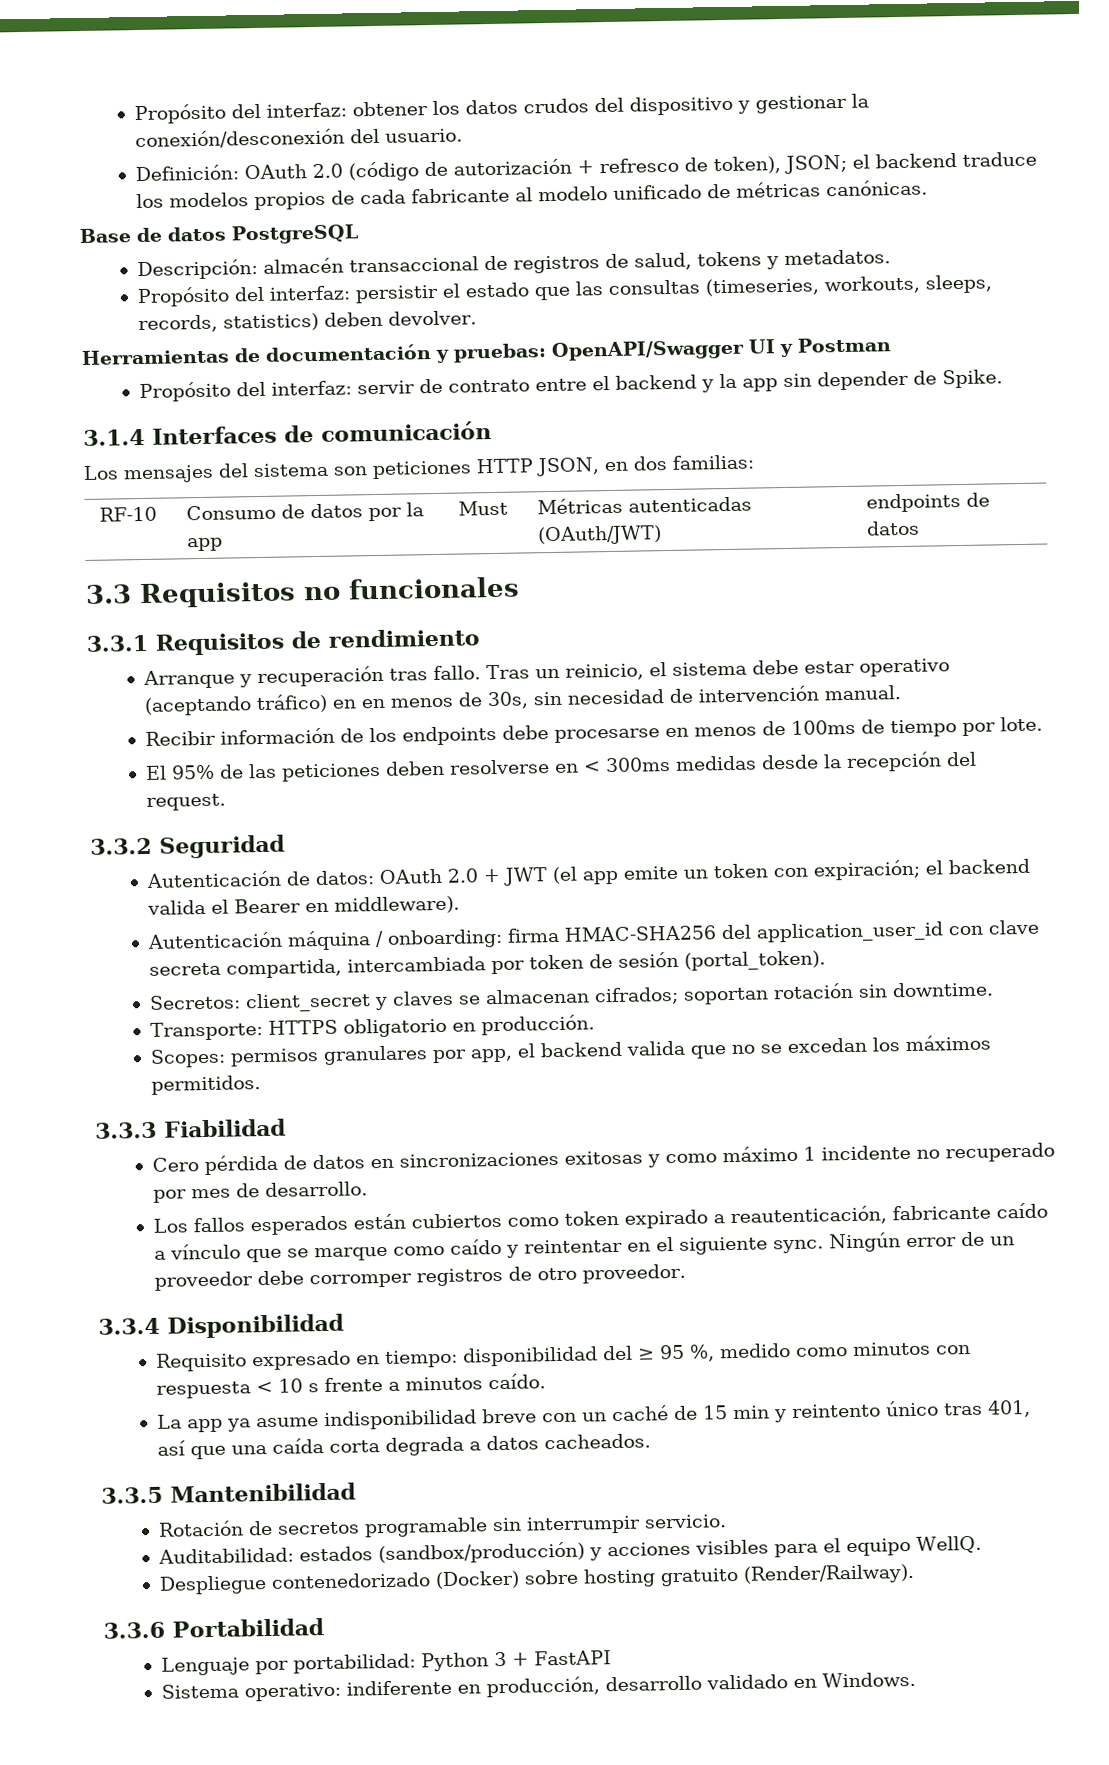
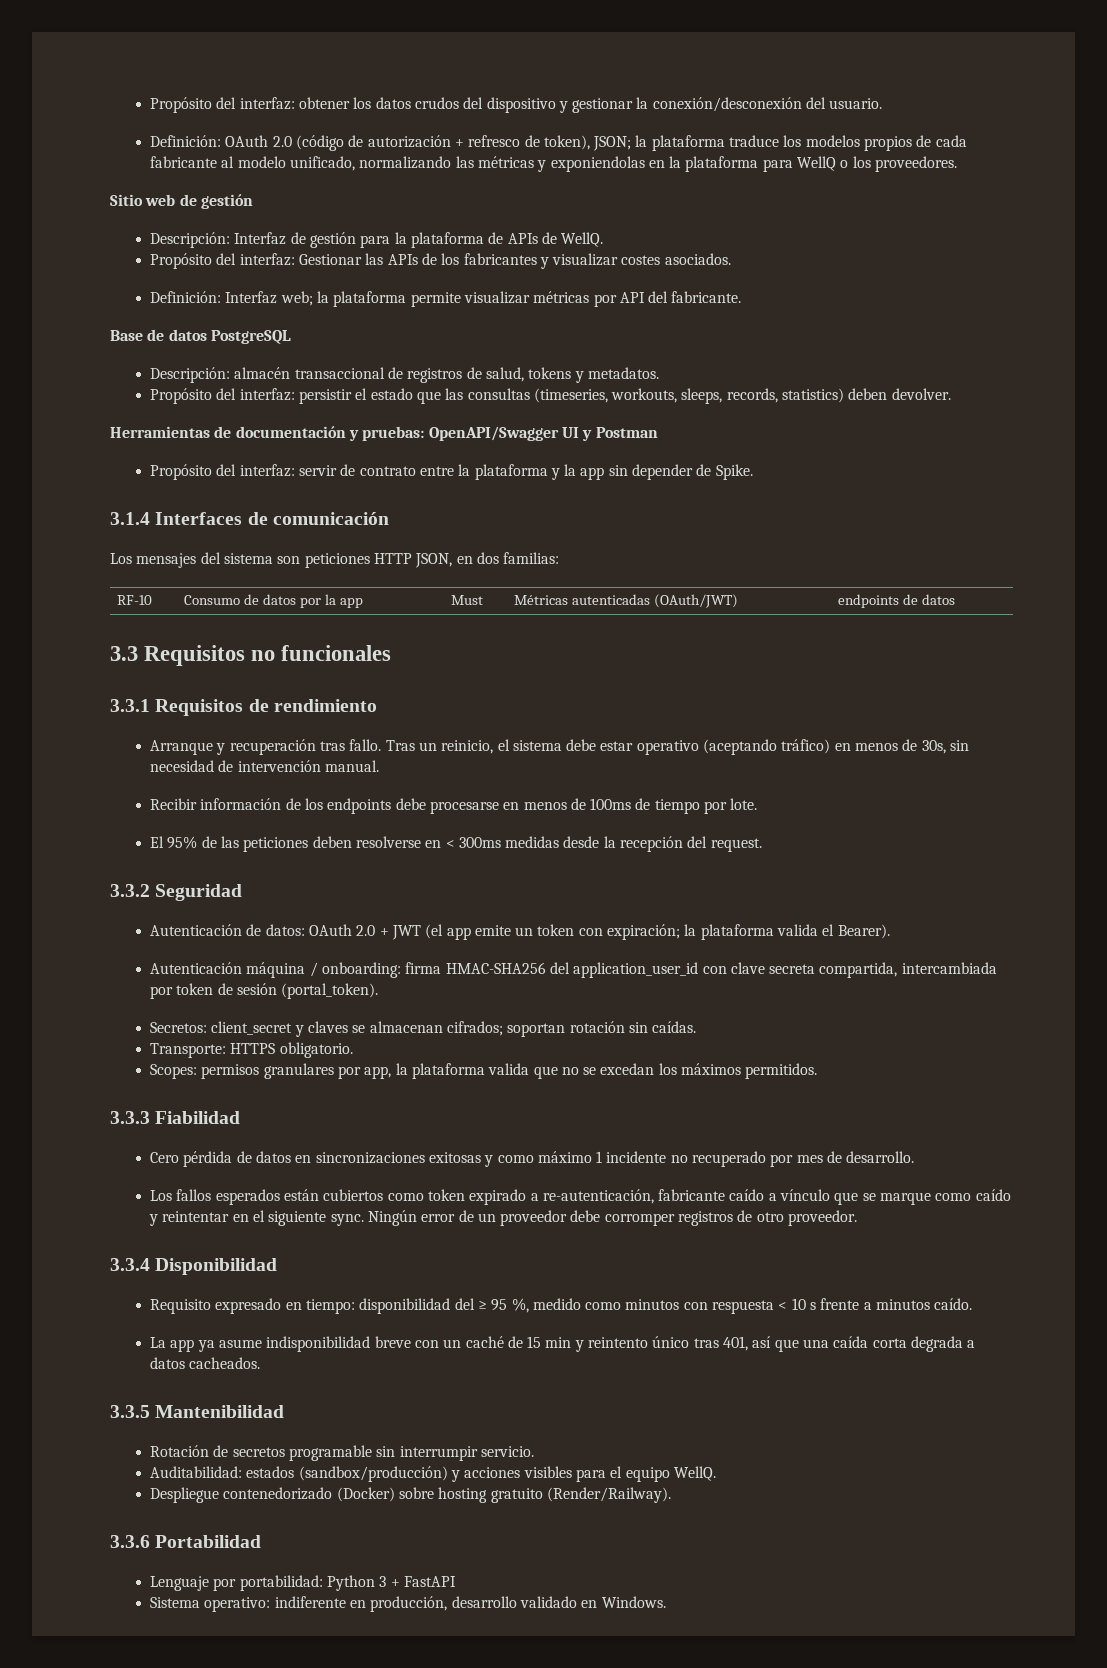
- Definición: OAuth 2.0 (código de autorización + refresco de token), JSON; el backend traduce los modelos propios de cada fabricante al modelo unificado de métricas canónicas.
+ Definición: OAuth 2.0 (código de autorización + refresco de token), JSON; la plataforma traduce los modelos propios de cada fabricante al modelo unificado, normalizando las métricas y exponiendolas en la plataforma para WellQ o los proveedores.
+ Sitio web de gestión
+ Descripción: Interfaz de gestión para la plataforma de APIs de WellQ.
+ Propósito del interfaz: Gestionar las APIs de los fabricantes y visualizar costes asociados.
+ Definición: Interfaz web; la plataforma permite visualizar métricas por API del fabricante.
- Propósito del interfaz: servir de contrato entre el backend y la app sin depender de Spike.
+ Propósito del interfaz: servir de contrato entre la plataforma y la app sin depender de Spike.
- Tras un reinicio, el sistema debe estar operativo (aceptando tráfico) en en menos de 30s, sin necesidad de intervención manual.
+ Tras un reinicio, el sistema debe estar operativo (aceptando tráfico) en menos de 30s, sin necesidad de intervención manual.
- Autenticación de datos: OAuth 2.0 + JWT (el app emite un token con expiración; el backend valida el Bearer en middleware).
+ Autenticación de datos: OAuth 2.0 + JWT (el app emite un token con expiración; la plataforma valida el Bearer).
- Secretos: client_secret y claves se almacenan cifrados; soportan rotación sin downtime.
+ Secretos: client_secret y claves se almacenan cifrados; soportan rotación sin caídas.
- Transporte: HTTPS obligatorio en producción.
+ Transporte: HTTPS obligatorio.
- Scopes: permisos granulares por app, el backend valida que no se excedan los máximos permitidos.
+ Scopes: permisos granulares por app, la plataforma valida que no se excedan los máximos permitidos.
- Los fallos esperados están cubiertos como token expirado a reautenticación, fabricante caído a vínculo que se marque como caído y reintentar en el siguiente sync.
+ Los fallos esperados están cubiertos como token expirado a re-autenticación, fabricante caído a vínculo que se marque como caído y reintentar en el siguiente sync.

